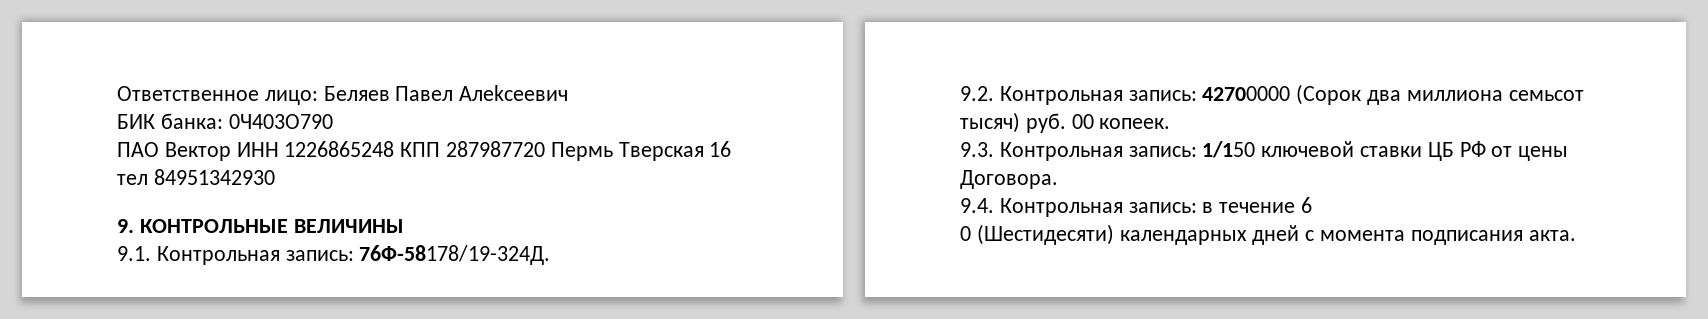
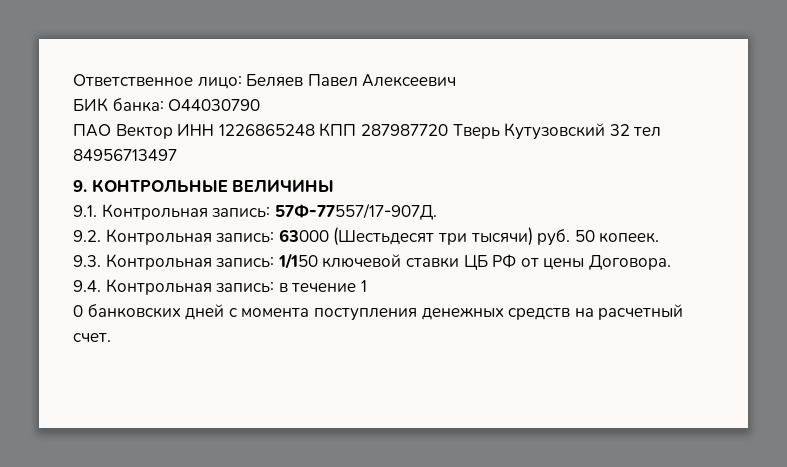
- Ответственное лицо: Беляев Пaвел Алеkсeeвич
+ Ответственное лицо: Беляев Пaвел Алексeeвич
- БИК банка: 0Ч403О790
+ БИК банка: О44030790
- ПАО Вектор ИНН 1226865248 КПП 287987720 Пермь Тверская 16 тел 84951342930
+ ПАО Вектор ИНН 1226865248 КПП 287987720 Тверь Кутузовский 32 тел 84956713497
- 9.1. Контрольная запись: 76Ф-58178/19-324Д.
+ 9.1. Контрольная запись: 57Ф-77557/17-907Д.
- 9.2. Контрольная запись: 42700000 (Сорок два миллиона семьсот тысяч) руб. 00 копеек.
+ 9.2. Контрольная запись: 63000 (Шестьдесят три тысячи) руб. 50 копеек.
- 9.4. Контрольная запись: в течение 6
+ 9.4. Контрольная запись: в течение 1
- 0 (Шестидесяти) календарных дней с момента подписания акта.
+ 0 банковских дней с момента поступления денежных средств на расчетный счет.

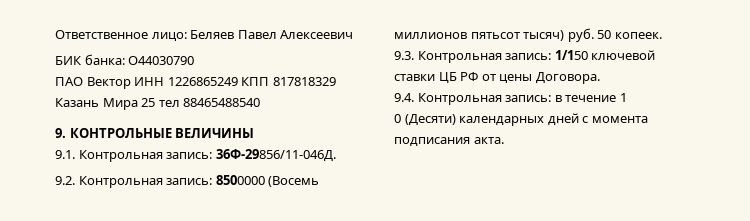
- ПАО Вектор ИНН 1226865248 КПП 287987720 Тверь Кутузовский 32 тел 84956713497
+ ПАО Вектор ИНН 1226865249 КПП 817818329 Казань Мира 25 тел 88465488540
- 9.1. Контрольная запись: 57Ф-77557/17-907Д.
+ 9.1. Контрольная запись: 36Ф-29856/11-046Д.
- 9.2. Контрольная запись: 63000 (Шестьдесят три тысячи) руб. 50 копеек.
+ 9.2. Контрольная запись: 8500000 (Восемь миллионов пятьсот тысяч) руб. 50 копеек.
- 0 банковских дней с момента поступления денежных средств на расчетный счет.
+ 0 (Десяти) календарных дней с момента подписания акта.

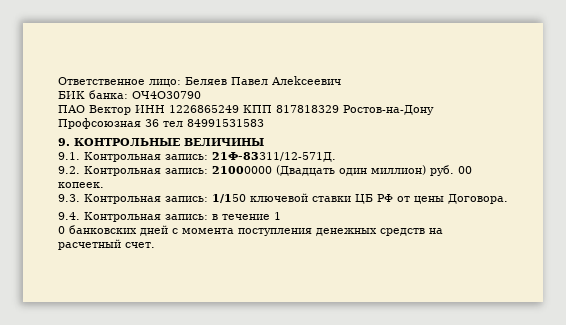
- Ответственное лицо: Беляев Пaвел Алексeeвич
+ Ответственное лицо: Беляев Пaвел Алekсeевич
- БИК банка: О44030790
+ БИК банка: ОЧ4О30790
- ПАО Вектор ИНН 1226865249 КПП 817818329 Казань Мира 25 тел 88465488540
+ ПАО Вектор ИНН 1226865249 КПП 817818329 Ростов-на-Дону Профсоюзная 36 тел 84991531583
- 9.1. Контрольная запись: 36Ф-29856/11-046Д.
+ 9.1. Контрольная запись: 21Ф-83311/12-571Д.
- 9.2. Контрольная запись: 8500000 (Восемь миллионов пятьсот тысяч) руб. 50 копеек.
+ 9.2. Контрольная запись: 21000000 (Двадцать один миллион) руб. 00 копеек.
- 0 (Десяти) календарных дней с момента подписания акта.
+ 0 банковских дней с момента поступления денежных средств на расчетный счет.

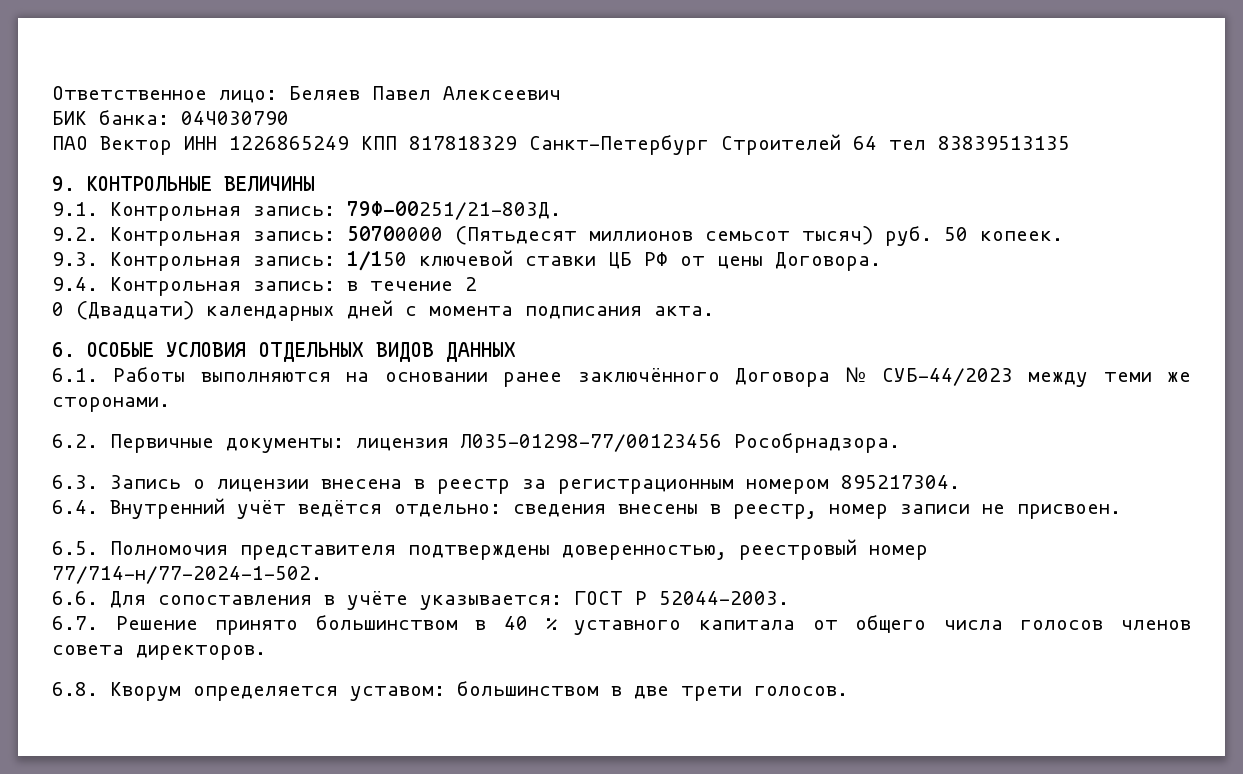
- Ответственное лицо: Беляев Пaвел Алekсeевич
+ Ответственное лицо: Беляев Пaвел Алексеевич
- БИК банка: ОЧ4О30790
+ БИК банка: 04Ч030790
- ПАО Вектор ИНН 1226865249 КПП 817818329 Ростов-на-Дону Профсоюзная 36 тел 84991531583
+ ПАО Вектор ИНН 1226865249 КПП 817818329 Санкт-Петербург Строителей 64 тел 83839513135
- 9.1. Контрольная запись: 21Ф-83311/12-571Д.
+ 9.1. Контрольная запись: 79Ф-00251/21-803Д.
- 9.2. Контрольная запись: 21000000 (Двадцать один миллион) руб. 00 копеек.
+ 9.2. Контрольная запись: 50700000 (Пятьдесят миллионов семьсот тысяч) руб. 50 копеек.
- 9.4. Контрольная запись: в течение 1
+ 9.4. Контрольная запись: в течение 2
- 0 банковских дней с момента поступления денежных средств на расчетный счет.
+ 0 (Двадцати) календарных дней с момента подписания акта.
+ 6. ОСОБЫЕ УСЛОВИЯ ОТДЕЛЬНЫХ ВИДОВ ДАННЫХ
+ 6.1. Работы выполняются на основании ранее заключённого Договора № СУБ-44/2023 между теми же сторонами.
+ 6.2. Первичные документы: лицензия Л035-01298-77/00123456 Рособрнадзора.
+ 6.3. Запись о лицензии внесена в реестр за регистрационным номером 895217304.
+ 6.4. Внутренний учёт ведётся отдельно: сведения внесены в реестр, номер записи не присвоен.
+ 6.5. Полномочия представителя подтверждены доверенностью, реестровый номер 77/714-н/77-2024-1-502.
+ 6.6. Для сопоставления в учёте указывается: ГОСТ Р 52044-2003.
+ 6.7. Решение принято большинством в 40 % уставного капитала от общего числа голосов членов совета директоров.
+ 6.8. Кворум определяется уставом: большинством в две трети голосов.

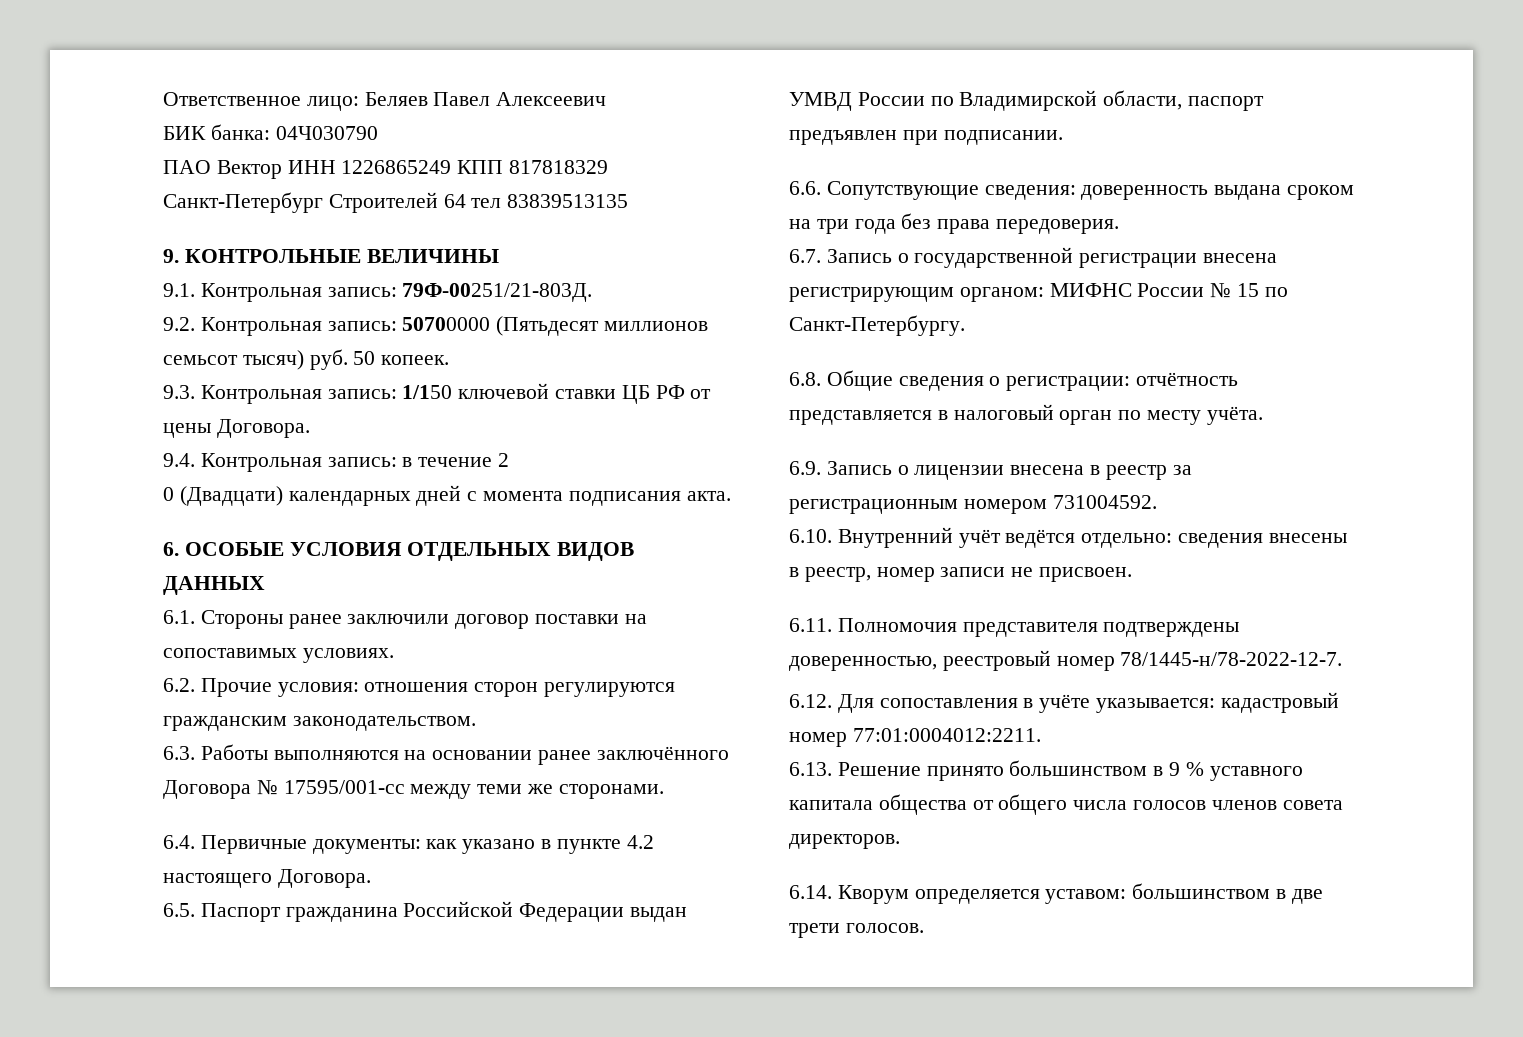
- 6.1. Работы выполняются на основании ранее заключённого Договора № СУБ-44/2023 между теми же сторонами.
+ 6.1. Стороны ранее заключили договор поставки на сопоставимых условиях.
+ 6.2. Прочие условия: отношения сторон регулируются гражданским законодательством.
+ 6.3. Работы выполняются на основании ранее заключённого Договора № 17595/001-сс между теми же сторонами.
- 6.2. Первичные документы: лицензия Л035-01298-77/00123456 Рособрнадзора.
- 6.3. Запись о лицензии внесена в реестр за регистрационным номером 895217304.
- 6.4. Внутренний учёт ведётся отдельно: сведения внесены в реестр, номер записи не присвоен.
+ 6.4. Первичные документы: как указано в пункте 4.2 настоящего Договора.
+ 6.5. Паспорт гражданина Российской Федерации выдан УМВД России по Владимирской области, паспорт предъявлен при подписании.
+ 6.6. Сопутствующие сведения: доверенность выдана сроком на три года без права передоверия.
+ 6.7. Запись о государственной регистрации внесена регистрирующим органом: МИФНС России № 15 по Санкт-Петербургу.
+ 6.8. Общие сведения о регистрации: отчётность представляется в налоговый орган по месту учёта.
+ 6.9. Запись о лицензии внесена в реестр за регистрационным номером 731004592.
+ 6.10. Внутренний учёт ведётся отдельно: сведения внесены в реестр, номер записи не присвоен.
- 6.5. Полномочия представителя подтверждены доверенностью, реестровый номер 77/714-н/77-2024-1-502.
- 6.6. Для сопоставления в учёте указывается: ГОСТ Р 52044-2003.
- 6.7. Решение принято большинством в 40 % уставного капитала от общего числа голосов членов совета директоров.
+ 6.11. Полномочия представителя подтверждены доверенностью, реестровый номер 78/1445-н/78-2022-12-7.
+ 6.12. Для сопоставления в учёте указывается: кадастровый номер 77:01:0004012:2211.
+ 6.13. Решение принято большинством в 9 % уставного капитала общества от общего числа голосов членов совета директоров.
- 6.8. Кворум определяется уставом: большинством в две трети голосов.
+ 6.14. Кворум определяется уставом: большинством в две трети голосов.

